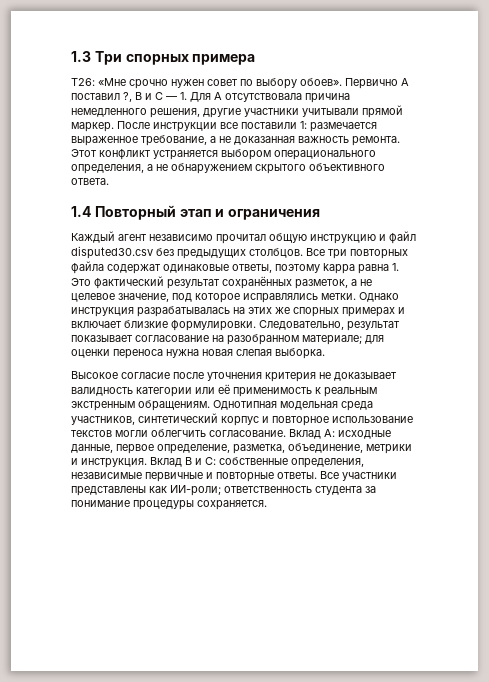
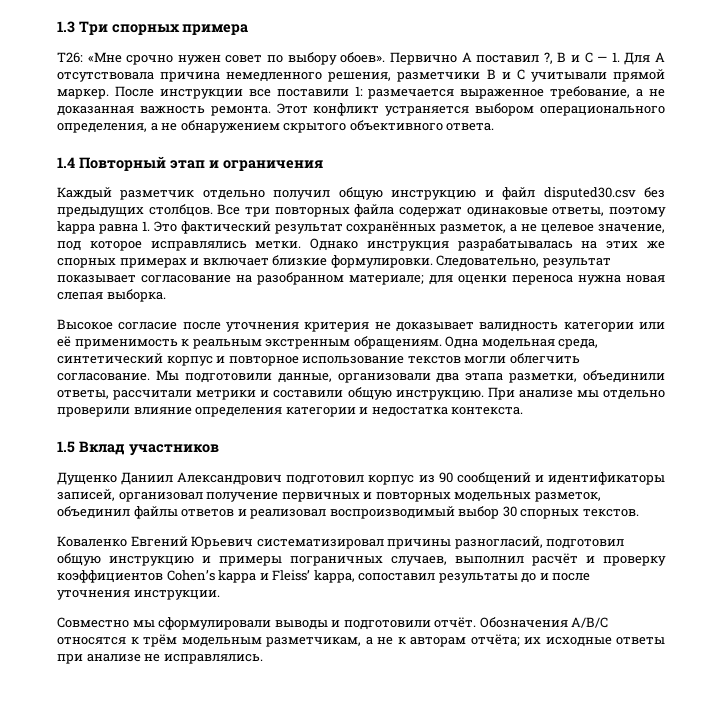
- Первично A поставил ?, B и C — 1. Для A отсутствовала причина немедленного решения, другие участники учитывали прямой маркер.
+ Первично A поставил ?, B и C — 1. Для A отсутствовала причина немедленного решения, разметчики B и C учитывали прямой маркер.
- Каждый агент независимо прочитал общую инструкцию и файл disputed30.csv без предыдущих столбцов.
+ Каждый разметчик отдельно получил общую инструкцию и файл disputed30.csv без предыдущих столбцов.
- Однотипная модельная среда участников, синтетический корпус и повторное использование текстов могли облегчить согласование.
+ Одна модельная среда, синтетический корпус и повторное использование текстов могли облегчить согласование.
- Вклад A: исходные данные, первое определение, разметка, объединение, метрики и инструкция. Вклад B и C: собственные определения, независимые первичные и повторные ответы. Все участники представлены как ИИ-роли; ответственность студента за понимание процедуры сохраняется.
+ Мы подготовили данные, организовали два этапа разметки, объединили ответы, рассчитали метрики и составили общую инструкцию. При анализе мы отдельно проверили влияние определения категории и недостатка контекста.
+ 1.5 Вклад участников
+ Дущенко Даниил Александрович подготовил корпус из 90 сообщений и идентификаторы записей, организовал получение первичных и повторных модельных разметок, объединил файлы ответов и реализовал воспроизводимый выбор 30 спорных текстов.
+ Коваленко Евгений Юрьевич систематизировал причины разногласий, подготовил общую инструкцию и примеры пограничных случаев, выполнил расчёт и проверку коэффициентов Cohen’s kappa и Fleiss’ kappa, сопоставил результаты до и после уточнения инструкции.
+ Совместно мы сформулировали выводы и подготовили отчёт. Обозначения A/B/C относятся к трём модельным разметчикам, а не к авторам отчёта; их исходные ответы при анализе не исправлялись.

